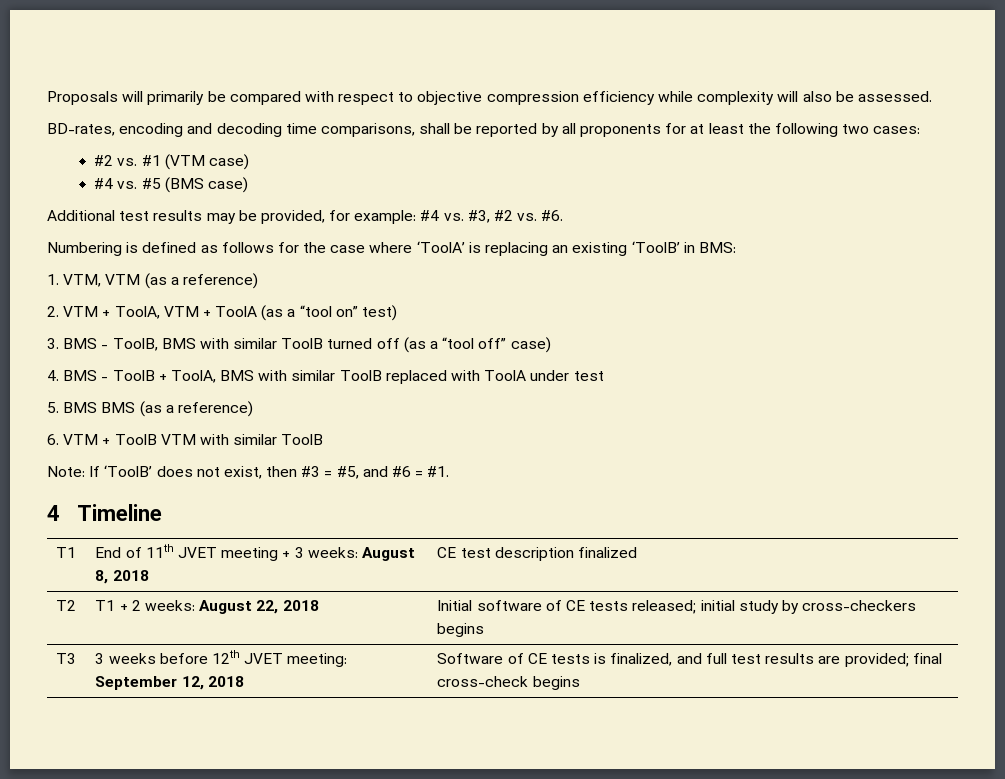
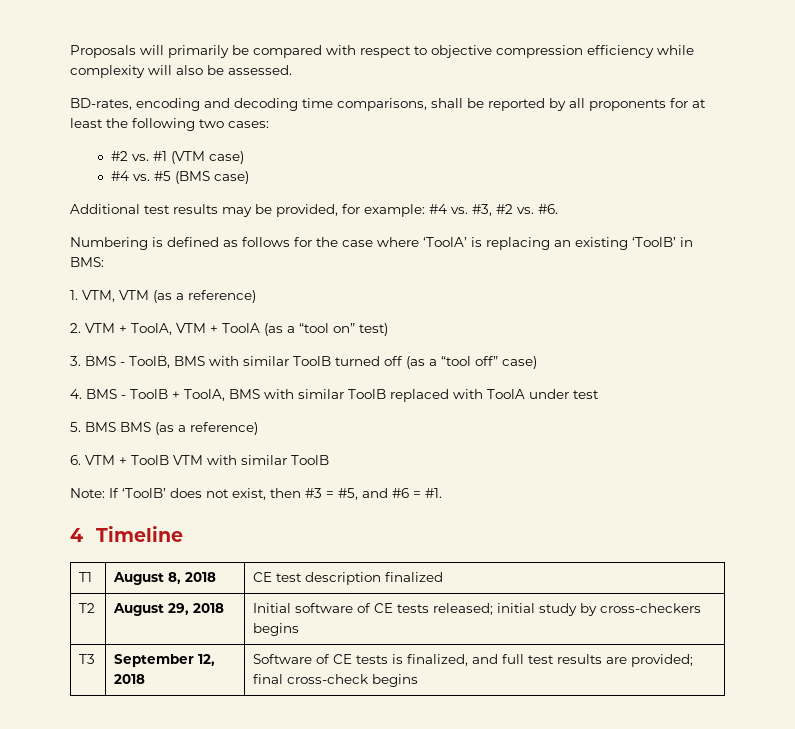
- T1 | End of 11th JVET meeting + 3 weeks: August 8, 2018 | CE test description finalized
+ T1 | August 8, 2018 | CE test description finalized
- T2 | T1 + 2 weeks: August 22, 2018 | Initial software of CE tests released; initial study by cross-checkers begins
+ T2 | August 29, 2018 | Initial software of CE tests released; initial study by cross-checkers begins
- T3 | 3 weeks before 12th JVET meeting: September 12, 2018 | Software of CE tests is finalized, and full test results are provided; final cross-check begins
+ T3 | September 12, 2018 | Software of CE tests is finalized, and full test results are provided; final cross-check begins

